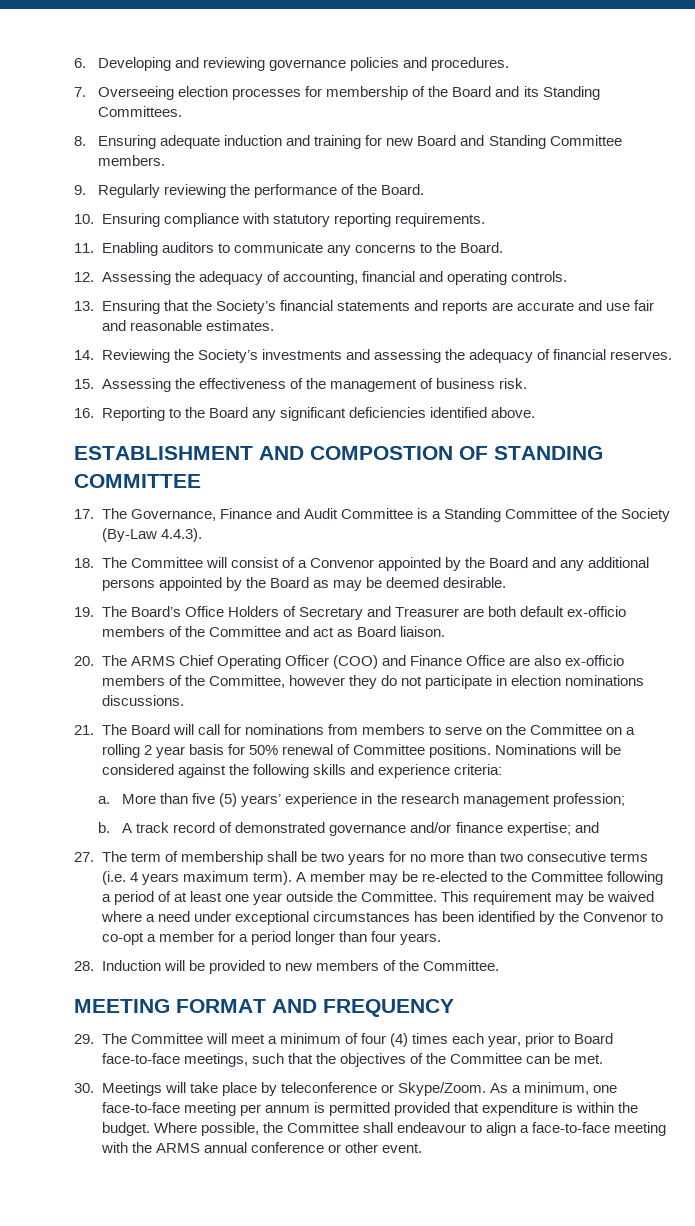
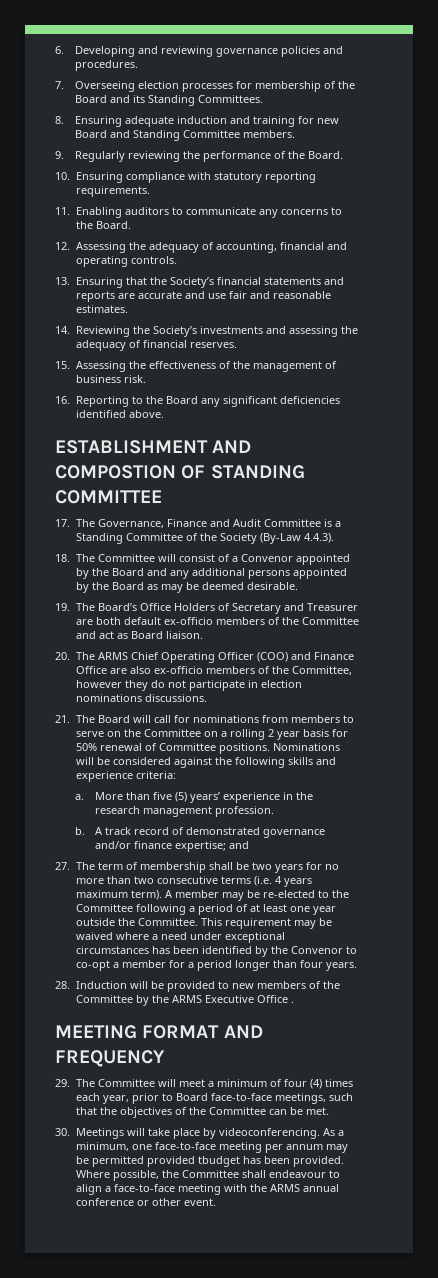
- More than five (5) years’ experience in the research management profession;
+ More than five (5) years’ experience in the research management profession.
- 28. Induction will be provided to new members of the Committee.
+ 28. Induction will be provided to new members of the Committee by the ARMS Executive Office .
- 30. Meetings will take place by teleconference or Skype/Zoom.
+ 30. Meetings will take place by videoconferencing.
- As a minimum, one face-to-face meeting per annum is permitted provided that expenditure is within the budget.
+ As a minimum, one face-to-face meeting per annum may be permitted provided tbudget has been provided.

